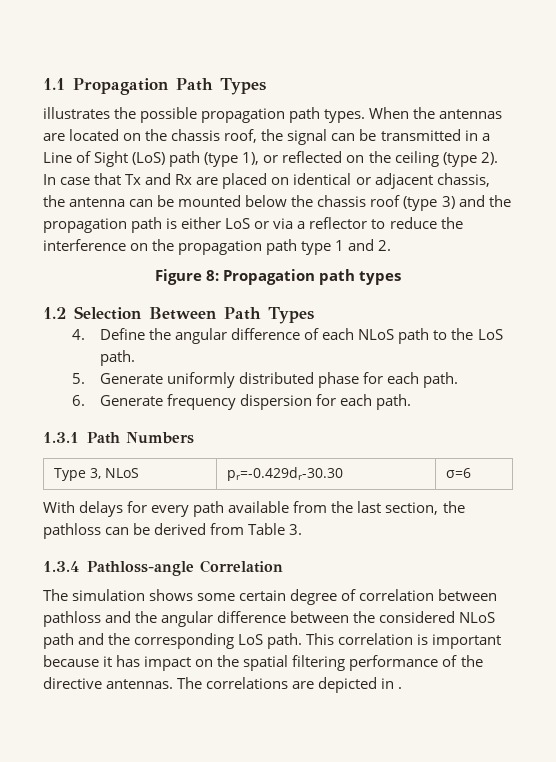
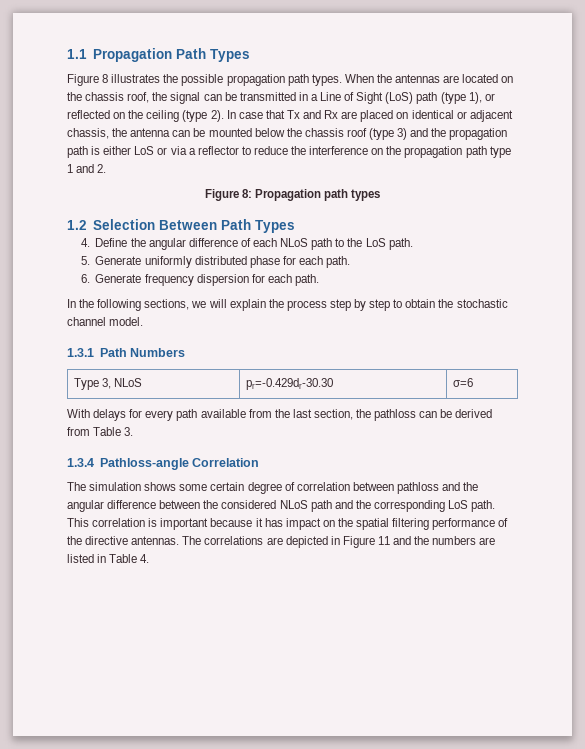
- illustrates the possible propagation path types.
+ Figure 8 illustrates the possible propagation path types.
+ In the following sections, we will explain the process step by step to obtain the stochastic channel model.
- The correlations are depicted in .
+ The correlations are depicted in Figure 11 and the numbers are listed in Table 4.

